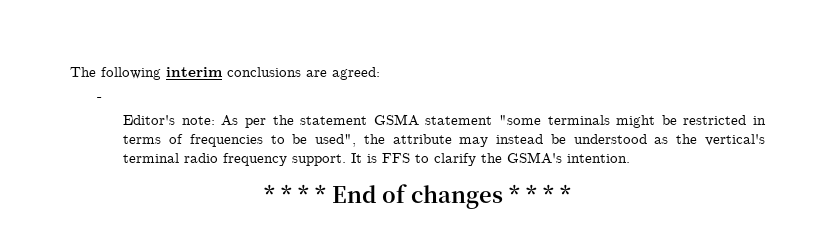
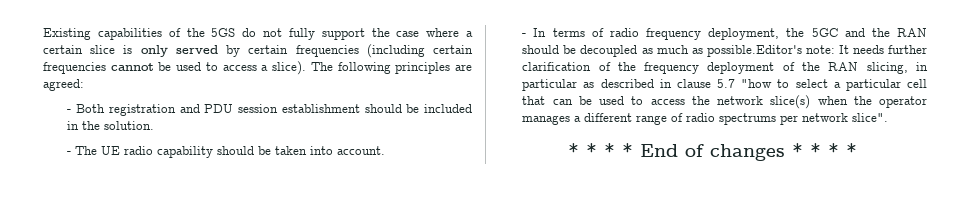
- The following interim conclusions are agreed:
- -
- Editor's note: As per the statement GSMA statement "some terminals might be restricted in terms of frequencies to be used", the attribute may instead be understood as the vertical's terminal radio frequency support. It is FFS to clarify the GSMA's intention.
+ Existing capabilities of the 5GS do not fully support the case where a certain slice is only served by certain frequencies (including certain frequencies cannot be used to access a slice). The following principles are agreed:
+ - Both registration and PDU session establishment should be included in the solution.
+ - The UE radio capability should be taken into account.
+ - In terms of radio frequency deployment, the 5GC and the RAN should be decoupled as much as possible.Editor's note: It needs further clarification of the frequency deployment of the RAN slicing, in particular as described in clause 5.7 "how to select a particular cell that can be used to access the network slice(s) when the operator manages a different range of radio spectrums per network slice".

